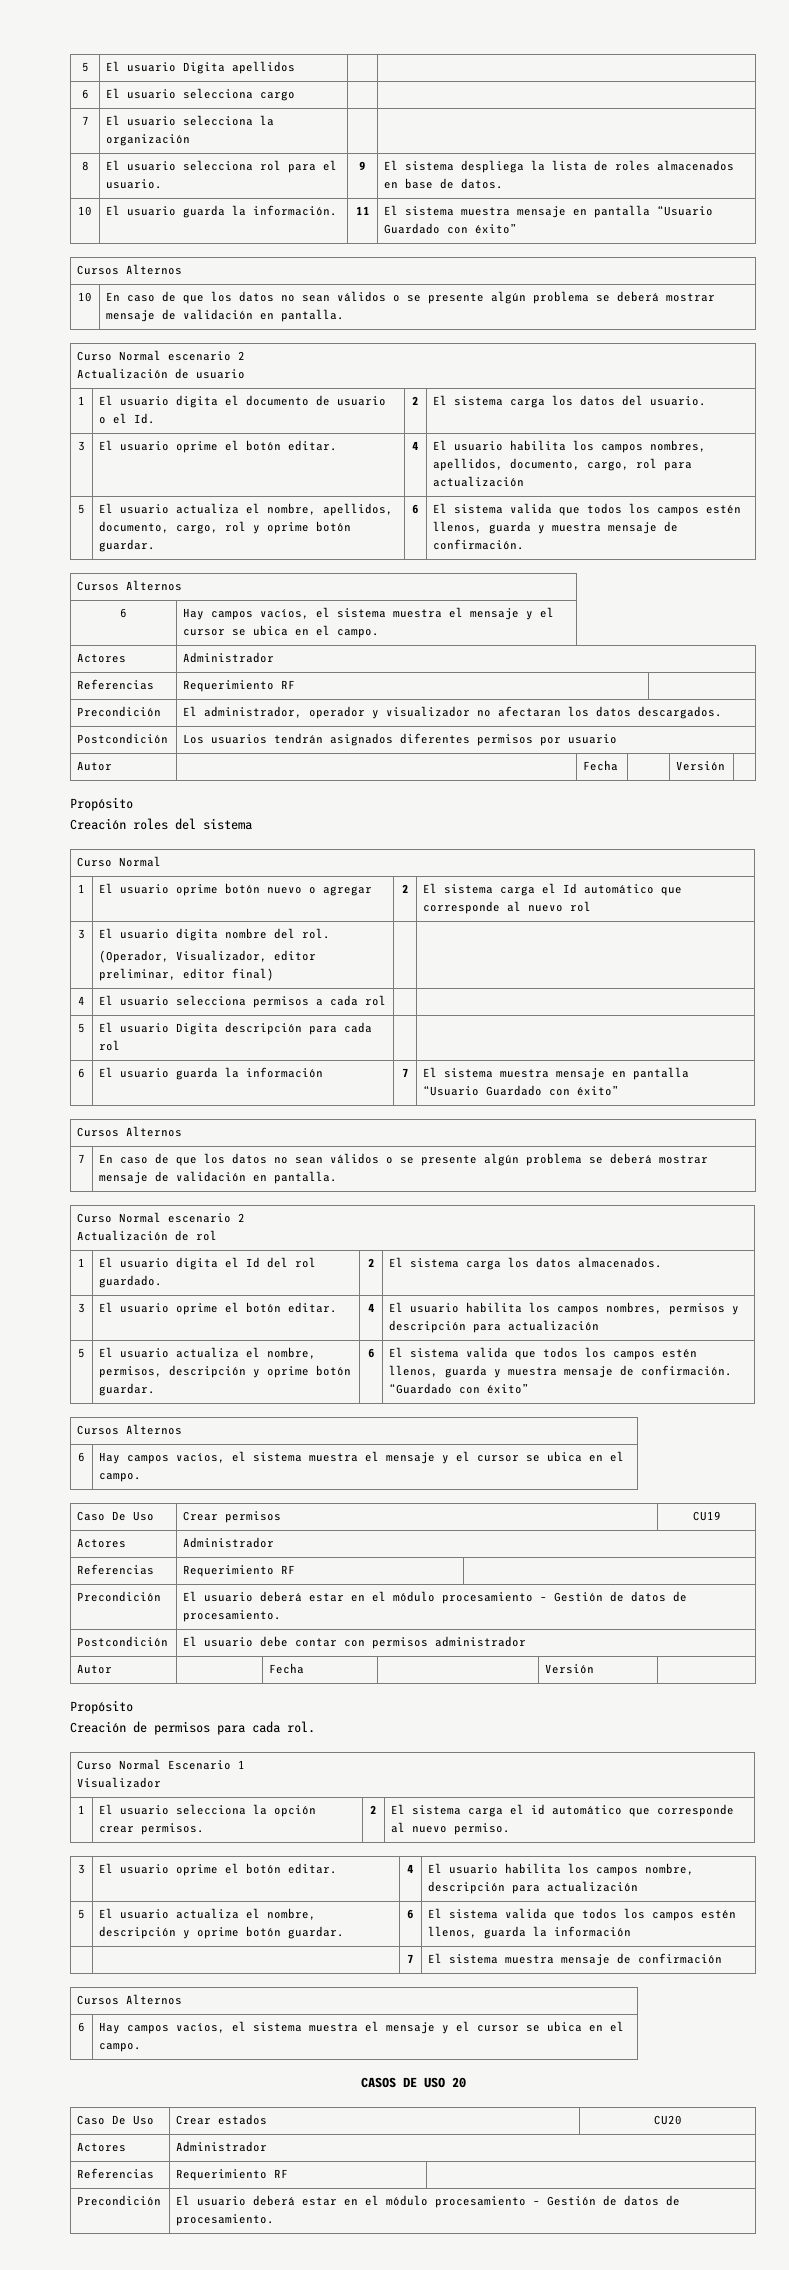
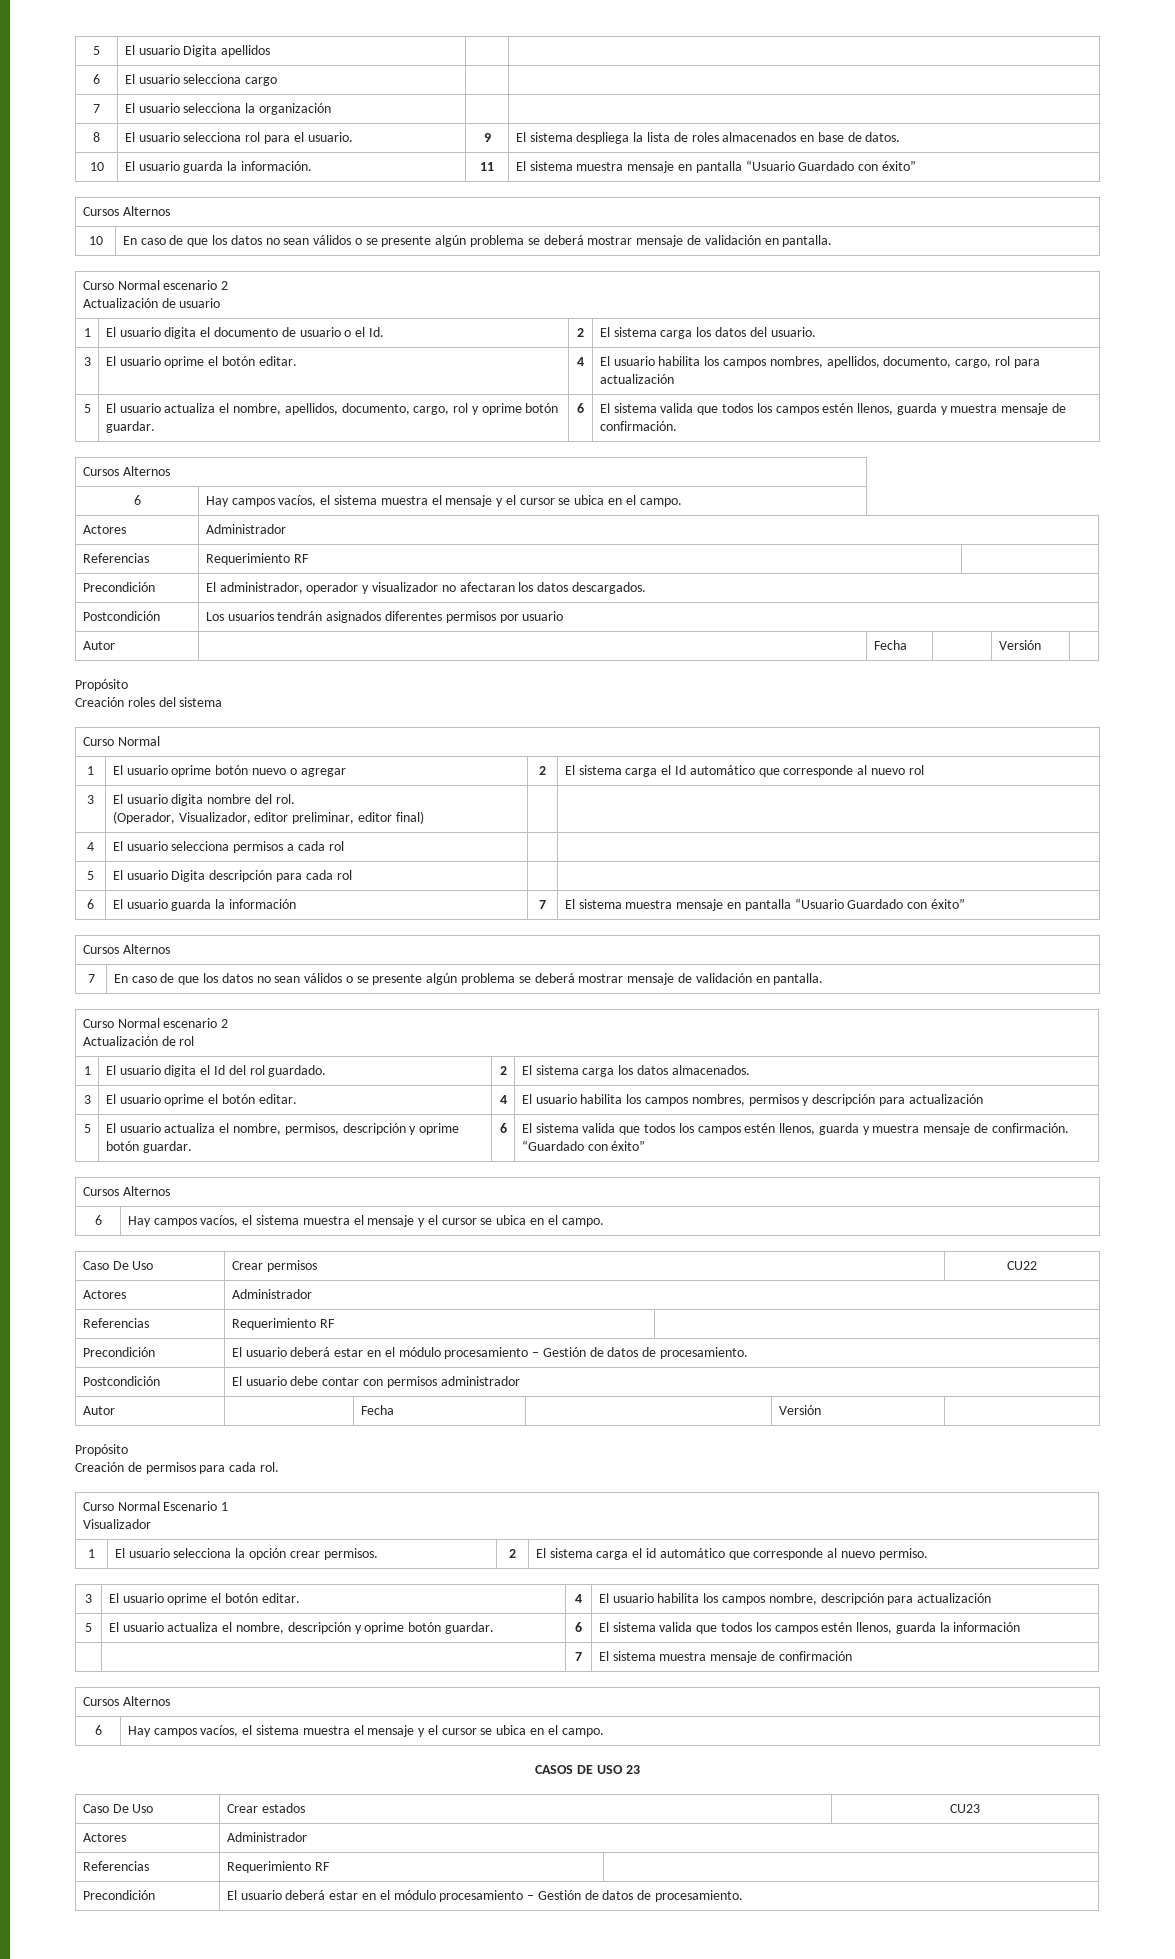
- Caso De Uso | Crear permisos | CU19
+ Caso De Uso | Crear permisos | CU22
- CASOS DE USO 20
+ CASOS DE USO 23
- Caso De Uso | Crear estados | CU20
+ Caso De Uso | Crear estados | CU23

